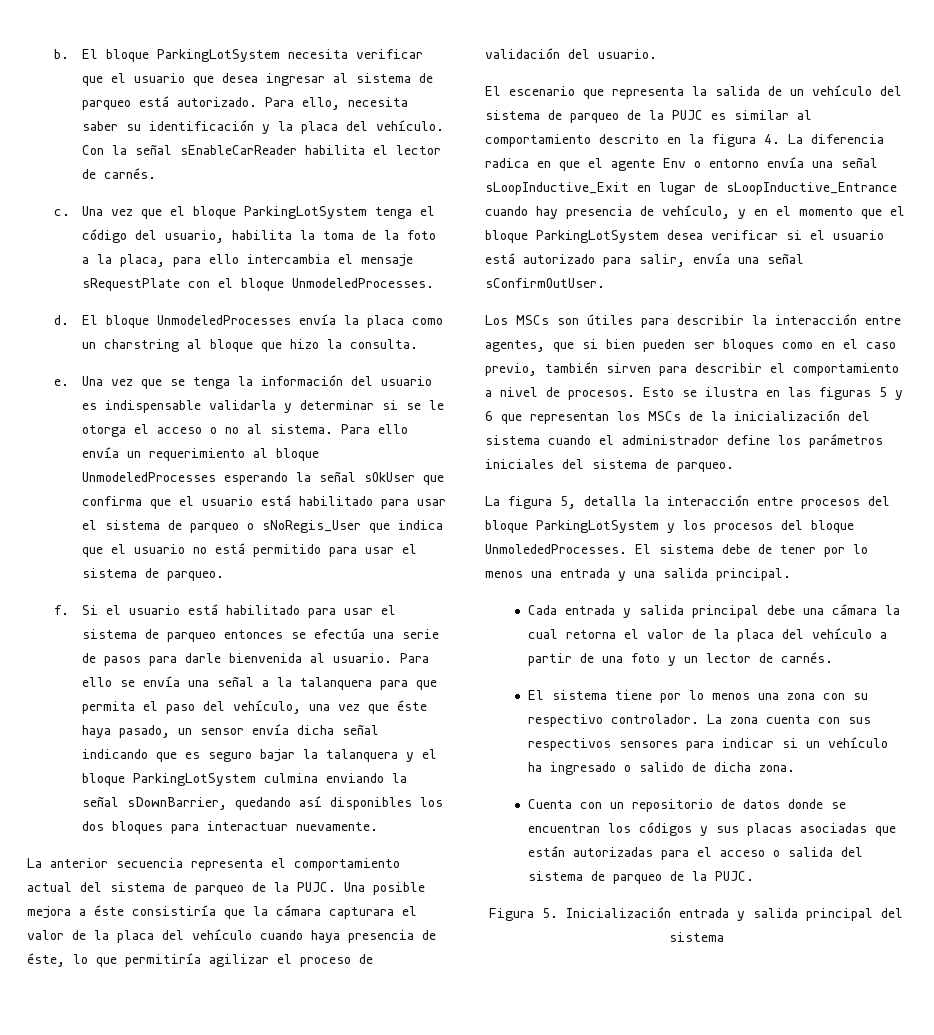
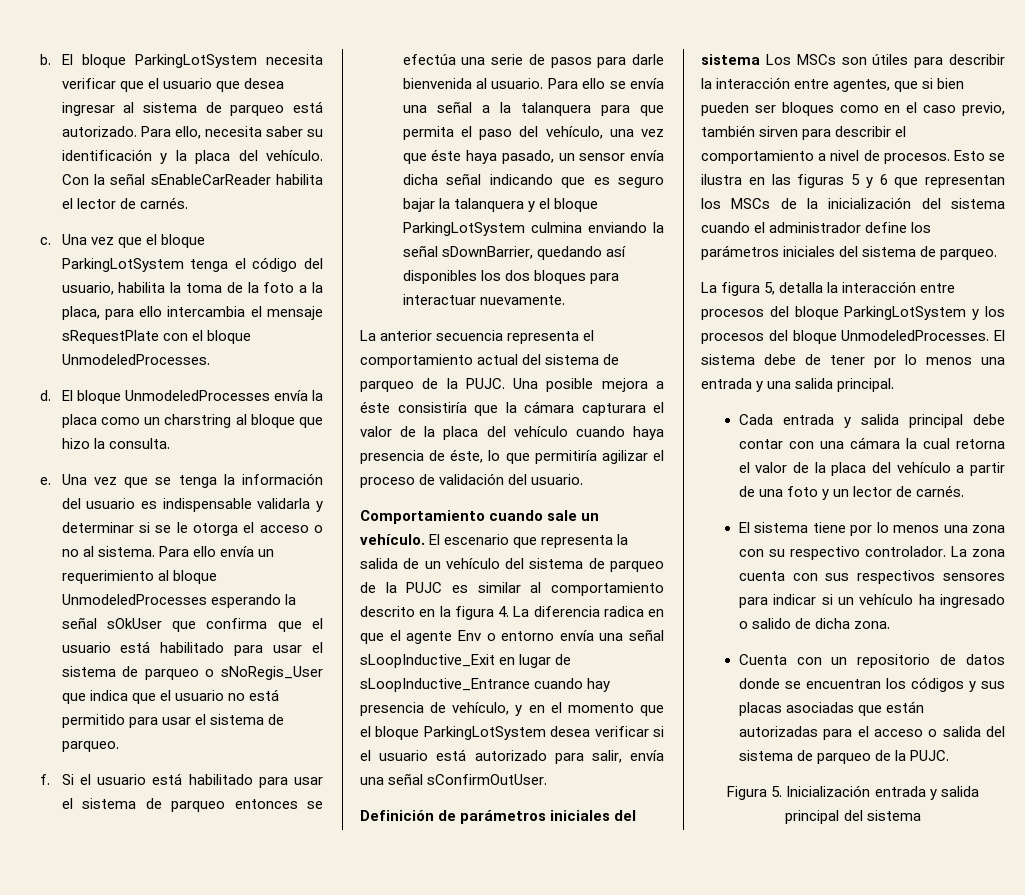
+ Comportamiento cuando sale un vehículo.
- Los MSCs son útiles para describir la interacción entre agentes, que si bien pueden ser bloques como en el caso previo, también sirven para describir el comportamiento a nivel de procesos.
+ Definición de parámetros iniciales del sistema Los MSCs son útiles para describir la interacción entre agentes, que si bien pueden ser bloques como en el caso previo, también sirven para describir el comportamiento a nivel de procesos.
- La figura 5, detalla la interacción entre procesos del bloque ParkingLotSystem y los procesos del bloque UnmolededProcesses.
+ La figura 5, detalla la interacción entre procesos del bloque ParkingLotSystem y los procesos del bloque UnmodeledProcesses.
- Cada entrada y salida principal debe una cámara la cual retorna el valor de la placa del vehículo a partir de una foto y un lector de carnés.
+ Cada entrada y salida principal debe contar con una cámara la cual retorna el valor de la placa del vehículo a partir de una foto y un lector de carnés.

